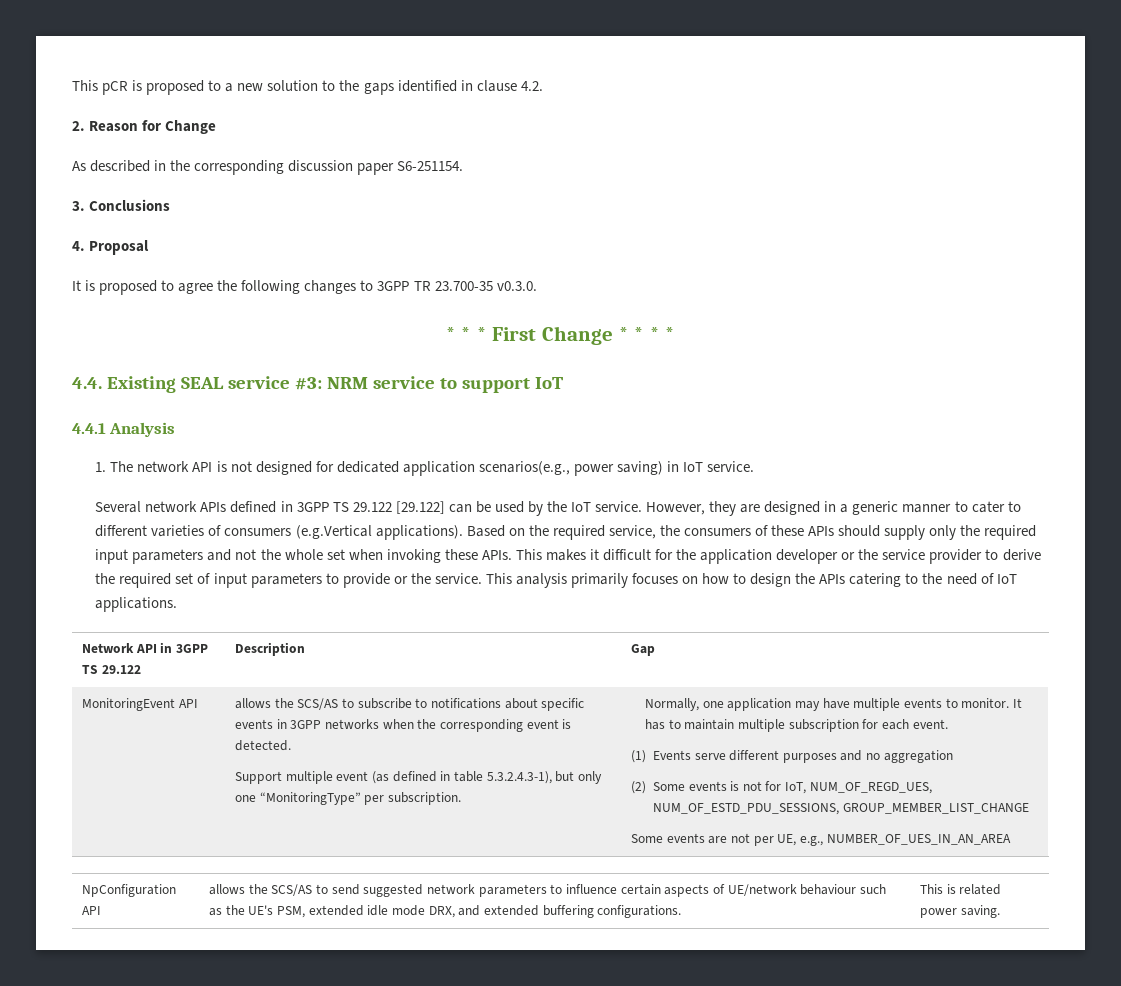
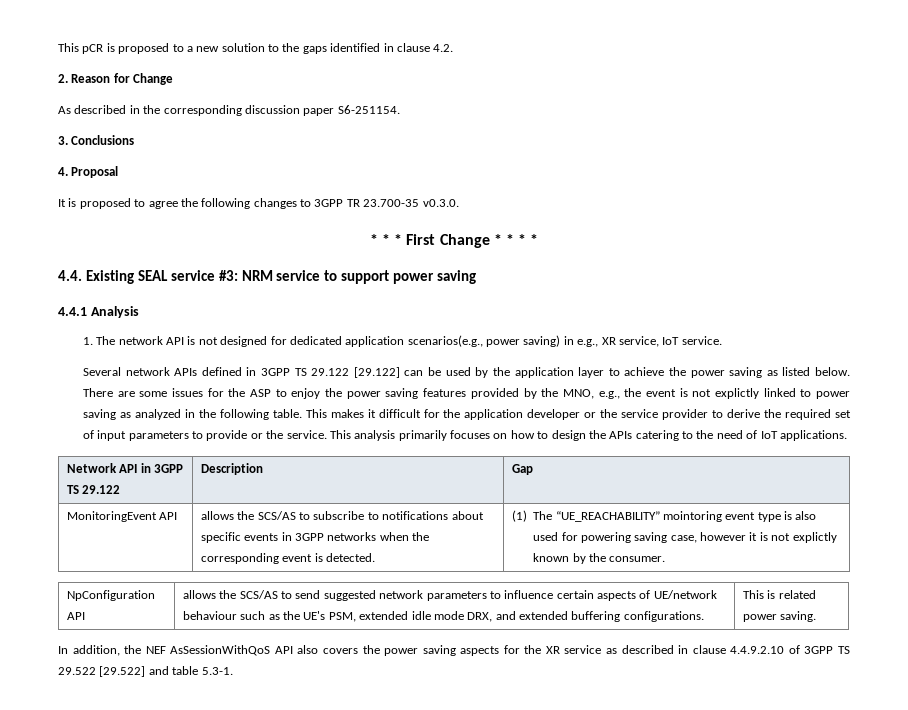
- 4.4. Existing SEAL service #3: NRM service to support IoT
+ 4.4. Existing SEAL service #3: NRM service to support power saving
- 1. The network API is not designed for dedicated application scenarios(e.g., power saving) in IoT service.
+ 1. The network API is not designed for dedicated application scenarios(e.g., power saving) in e.g., XR service, IoT service.
- Several network APIs defined in 3GPP TS 29.122 [29.122] can be used by the IoT service. However, they are designed in a generic manner to cater to different varieties of consumers (e.g.Vertical applications). Based on the required service, the consumers of these APIs should supply only the required input parameters and not the whole set when invoking these APIs.
+ Several network APIs defined in 3GPP TS 29.122 [29.122] can be used by the application layer to achieve the power saving as listed below. There are some issues for the ASP to enjoy the power saving features provided by the MNO, e.g., the event is not explictly linked to power saving as analyzed in the following table.
- Support multiple event (as defined in table 5.3.2.4.3-1), but only one “MonitoringType” per subscription. | Normally, one application may have multiple events to monitor. It has to maintain multiple subscription for each event.
- (1) Events serve different purposes and no aggregation
- (2) Some events is not for IoT, NUM_OF_REGD_UES, NUM_OF_ESTD_PDU_SESSIONS, GROUP_MEMBER_LIST_CHANGE
- Some events are not per UE, e.g., NUMBER_OF_UES_IN_AN_AREA
+ (1) The “UE_REACHABILITY” mointoring event type is also used for powering saving case, however it is not explictly known by the consumer.
+ In addition, the NEF AsSessionWithQoS API also covers the power saving aspects for the XR service as described in clause 4.4.9.2.10 of 3GPP TS 29.522 [29.522] and table 5.3-1.

